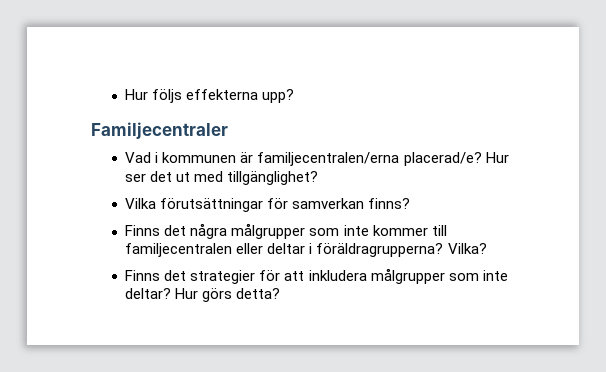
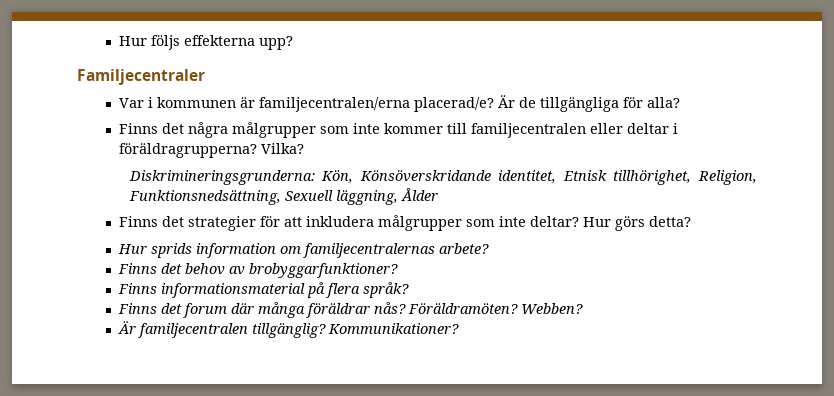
- Vad i kommunen är familjecentralen/erna placerad/e?
+ Var i kommunen är familjecentralen/erna placerad/e?
- Hur ser det ut med tillgänglighet?
- Vilka förutsättningar för samverkan finns?
+ Är de tillgängliga för alla?
+ Diskrimineringsgrunderna: Kön, Könsöverskridande identitet, Etnisk tillhörighet, Religion, Funktionsnedsättning, Sexuell läggning, Ålder
+ Hur sprids information om familjecentralernas arbete?
+ Finns det behov av brobyggarfunktioner?
+ Finns informationsmaterial på flera språk?
+ Finns det forum där många föräldrar nås? Föräldramöten? Webben?
+ Är familjecentralen tillgänglig? Kommunikationer?

